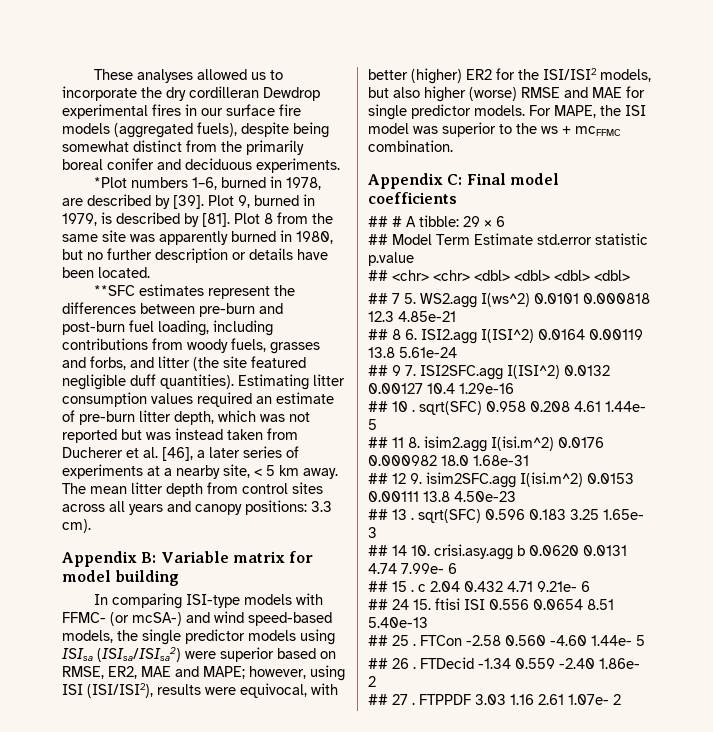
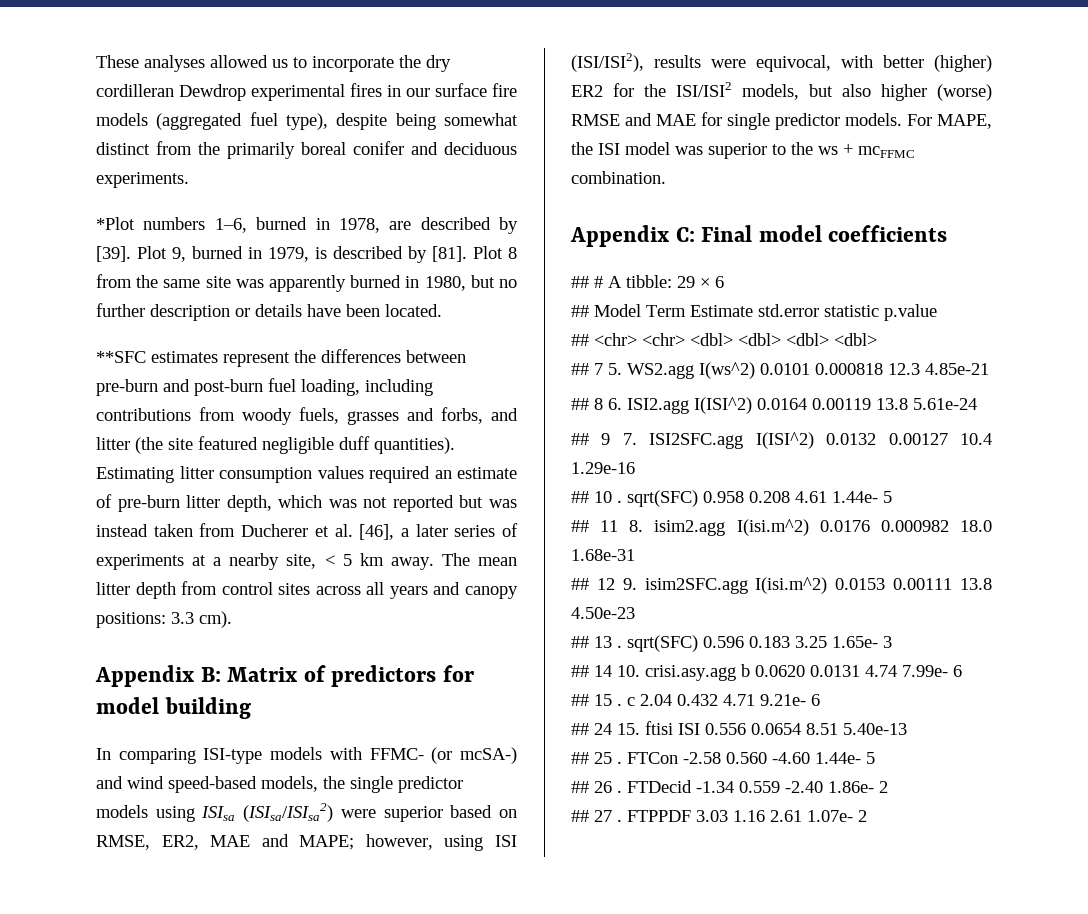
- These analyses allowed us to incorporate the dry cordilleran Dewdrop experimental fires in our surface fire models (aggregated fuels), despite being somewhat distinct from the primarily boreal conifer and deciduous experiments.
+ These analyses allowed us to incorporate the dry cordilleran Dewdrop experimental fires in our surface fire models (aggregated fuel type), despite being somewhat distinct from the primarily boreal conifer and deciduous experiments.
- Appendix B: Variable matrix for model building
+ Appendix B: Matrix of predictors for model building

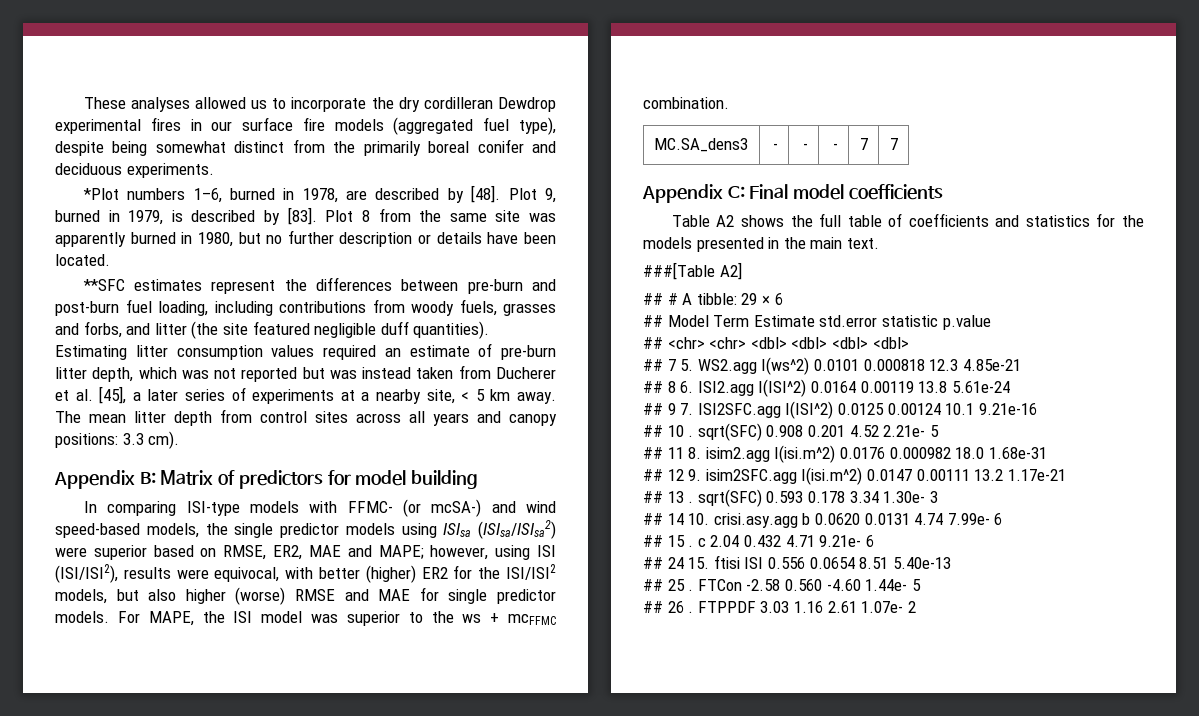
- *Plot numbers 1–6, burned in 1978, are described by [39].
+ *Plot numbers 1–6, burned in 1978, are described by [48].
- Plot 9, burned in 1979, is described by [81].
+ Plot 9, burned in 1979, is described by [83].
- Estimating litter consumption values required an estimate of pre-burn litter depth, which was not reported but was instead taken from Ducherer et al. [46], a later series of experiments at a nearby site, < 5 km away.
+ Estimating litter consumption values required an estimate of pre-burn litter depth, which was not reported but was instead taken from Ducherer et al. [45], a later series of experiments at a nearby site, < 5 km away.
+ MC.SA_dens3 | - | - | - | 7 | 7
+ Table A2 shows the full table of coefficients and statistics for the models presented in the main text.
+ ###[Table A2]
- ## 9 7. ISI2SFC.agg I(ISI^2) 0.0132 0.00127 10.4 1.29e-16
+ ## 9 7. ISI2SFC.agg I(ISI^2) 0.0125 0.00124 10.1 9.21e-16
- ## 10 . sqrt(SFC) 0.958 0.208 4.61 1.44e- 5
+ ## 10 . sqrt(SFC) 0.908 0.201 4.52 2.21e- 5
- ## 12 9. isim2SFC.agg I(isi.m^2) 0.0153 0.00111 13.8 4.50e-23
+ ## 12 9. isim2SFC.agg I(isi.m^2) 0.0147 0.00111 13.2 1.17e-21
- ## 13 . sqrt(SFC) 0.596 0.183 3.25 1.65e- 3
+ ## 13 . sqrt(SFC) 0.593 0.178 3.34 1.30e- 3
- FTDecid -1.34 0.559 -2.40 1.86e- 2
- ## 27 .

